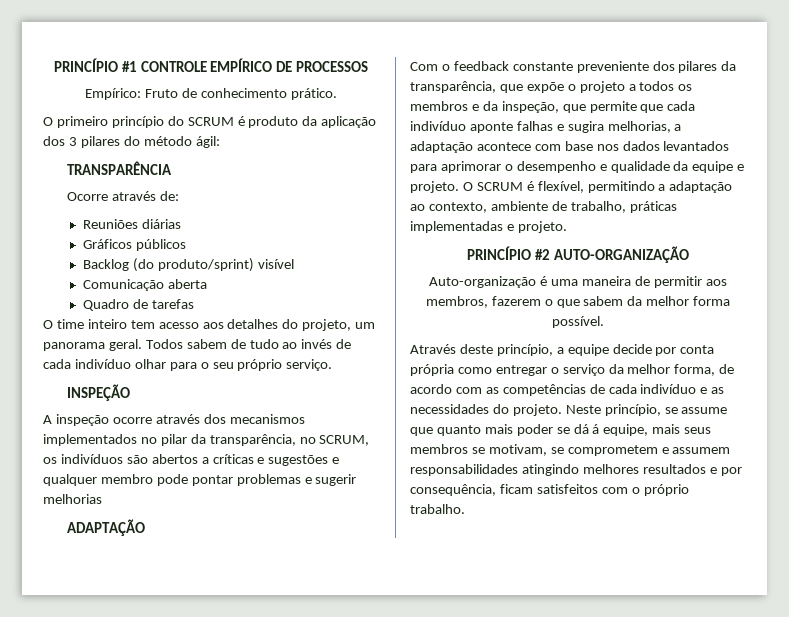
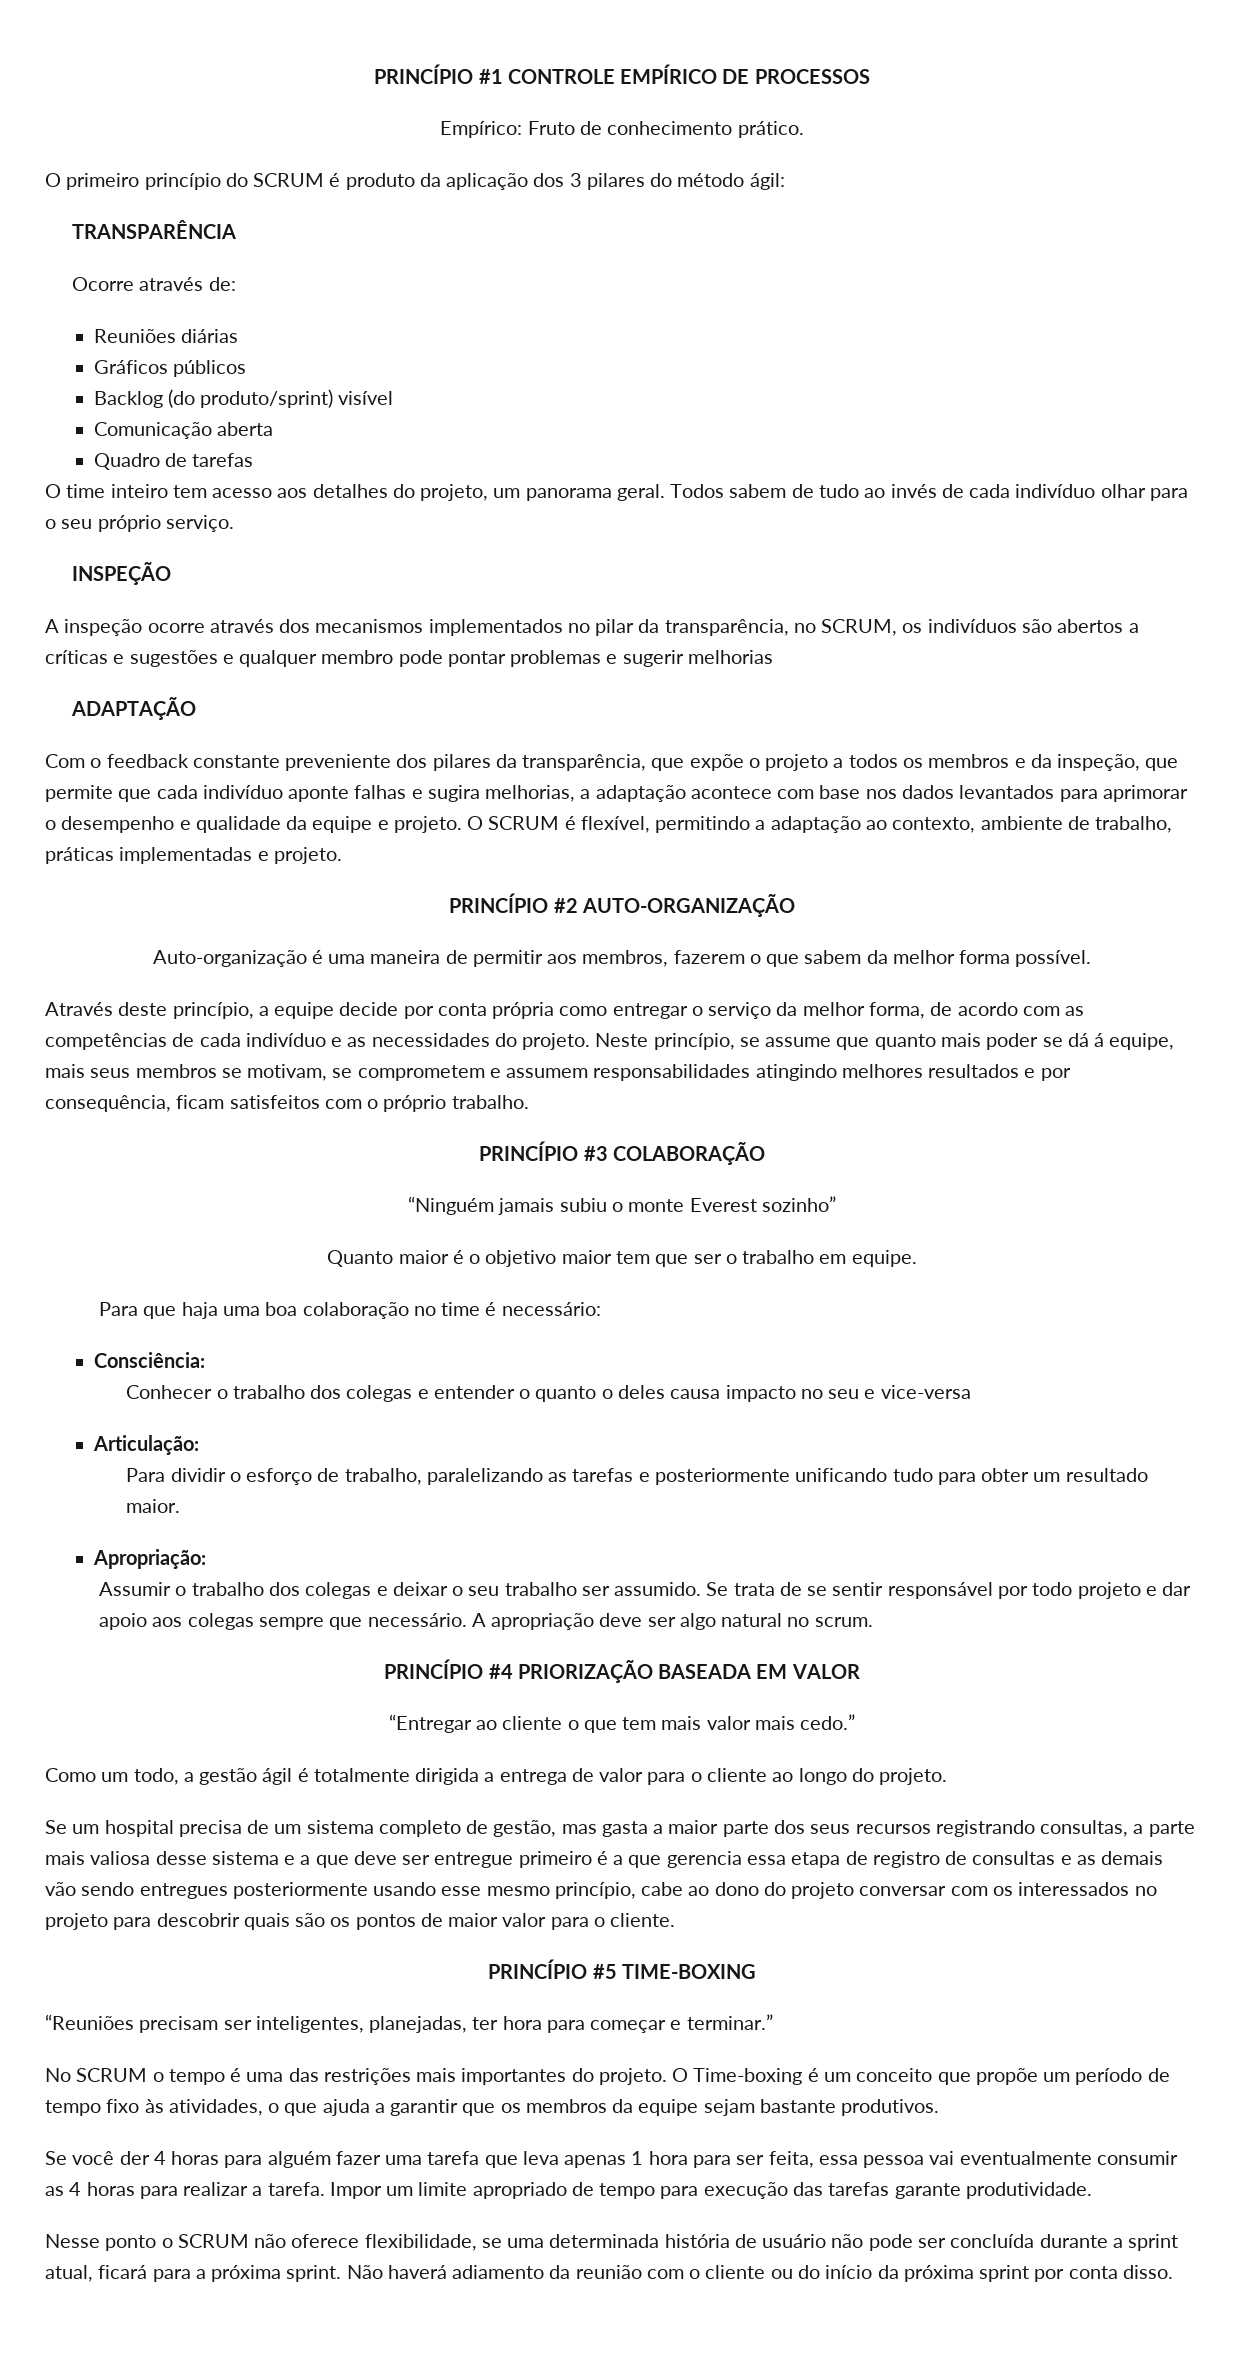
+ PRINCÍPIO #3 COLABORAÇÃO
+ “Ninguém jamais subiu o monte Everest sozinho”
+ Quanto maior é o objetivo maior tem que ser o trabalho em equipe.
+ Para que haja uma boa colaboração no time é necessário:
+ Consciência:
+ Conhecer o trabalho dos colegas e entender o quanto o deles causa impacto no seu e vice-versa
+ Articulação:
+ Para dividir o esforço de trabalho, paralelizando as tarefas e posteriormente unificando tudo para obter um resultado maior.
+ Apropriação:
+ Assumir o trabalho dos colegas e deixar o seu trabalho ser assumido. Se trata de se sentir responsável por todo projeto e dar apoio aos colegas sempre que necessário. A apropriação deve ser algo natural no scrum.
+ PRINCÍPIO #4 PRIORIZAÇÃO BASEADA EM VALOR
+ “Entregar ao cliente o que tem mais valor mais cedo.”
+ Como um todo, a gestão ágil é totalmente dirigida a entrega de valor para o cliente ao longo do projeto.
+ Se um hospital precisa de um sistema completo de gestão, mas gasta a maior parte dos seus recursos registrando consultas, a parte mais valiosa desse sistema e a que deve ser entregue primeiro é a que gerencia essa etapa de registro de consultas e as demais vão sendo entregues posteriormente usando esse mesmo princípio, cabe ao dono do projeto conversar com os interessados no projeto para descobrir quais são os pontos de maior valor para o cliente.
+ PRINCÍPIO #5 TIME-BOXING
+ “Reuniões precisam ser inteligentes, planejadas, ter hora para começar e terminar.”
+ No SCRUM o tempo é uma das restrições mais importantes do projeto. O Time-boxing é um conceito que propõe um período de tempo fixo às atividades, o que ajuda a garantir que os membros da equipe sejam bastante produtivos.
+ Se você der 4 horas para alguém fazer uma tarefa que leva apenas 1 hora para ser feita, essa pessoa vai eventualmente consumir as 4 horas para realizar a tarefa. Impor um limite apropriado de tempo para execução das tarefas garante produtividade.
+ Nesse ponto o SCRUM não oferece flexibilidade, se uma determinada história de usuário não pode ser concluída durante a sprint atual, ficará para a próxima sprint. Não haverá adiamento da reunião com o cliente ou do início da próxima sprint por conta disso.

